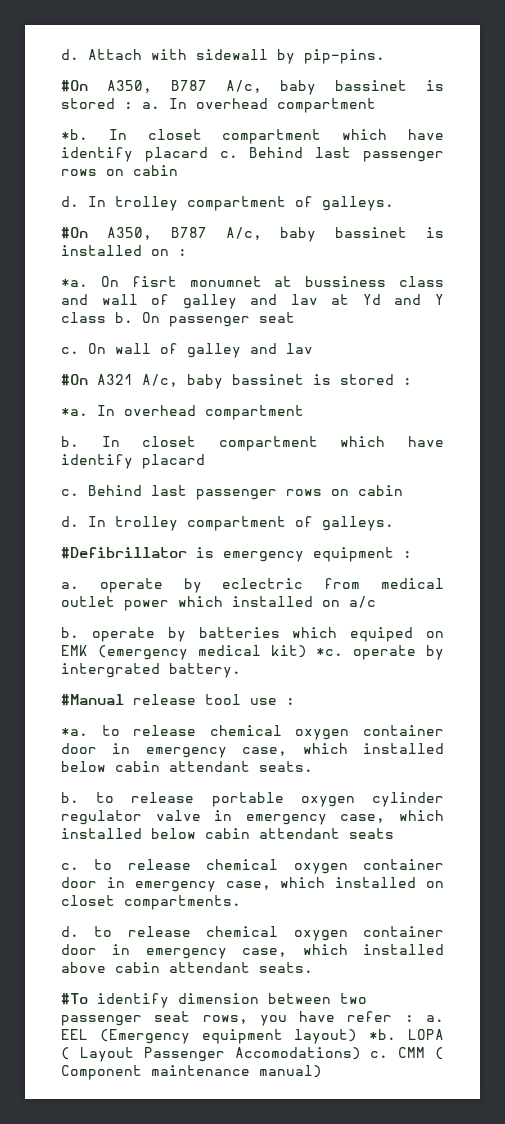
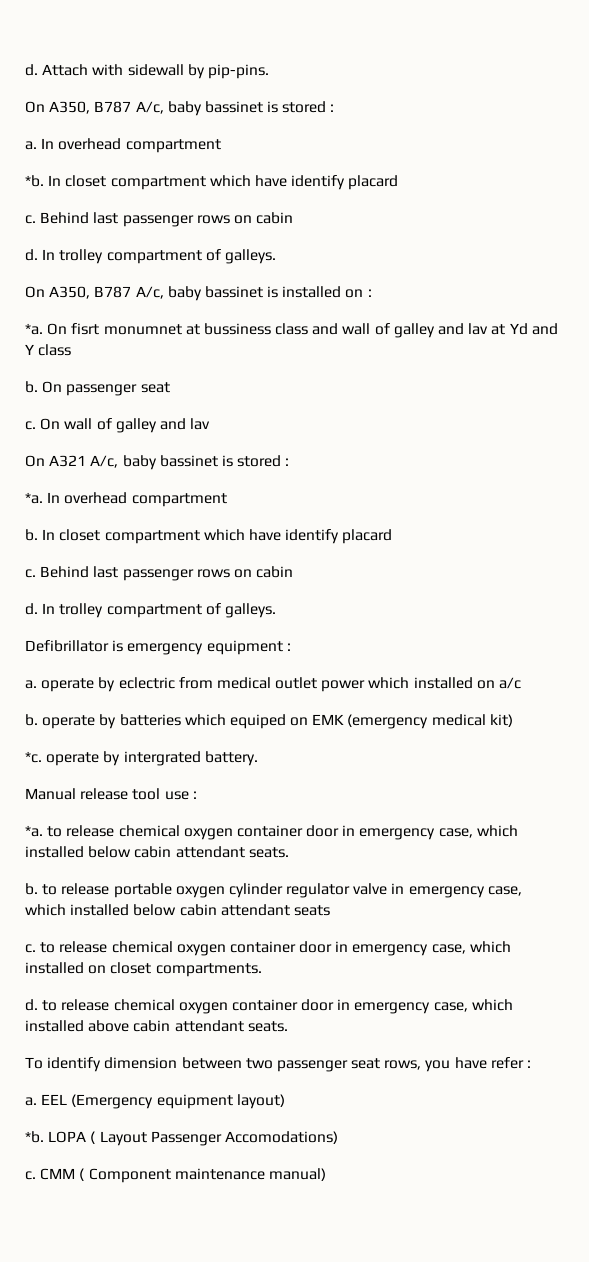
- #On A350, B787 A/c, baby bassinet is stored : a.
+ On A350, B787 A/c, baby bassinet is stored :
+ a.
- *b. In closet compartment which have identify placard c.
+ *b. In closet compartment which have identify placard
+ c.
- #On A350, B787 A/c, baby bassinet is installed on :
+ On A350, B787 A/c, baby bassinet is installed on :
- On fisrt monumnet at bussiness class and wall of galley and lav at Yd and Y class b.
+ On fisrt monumnet at bussiness class and wall of galley and lav at Yd and Y class
+ b.
- #On A321 A/c, baby bassinet is stored :
+ On A321 A/c, baby bassinet is stored :
- #Defibrillator is emergency equipment :
+ Defibrillator is emergency equipment :
- b. operate by batteries which equiped on EMK (emergency medical kit) *c. operate by intergrated battery.
+ b. operate by batteries which equiped on EMK (emergency medical kit)
+ *c. operate by intergrated battery.
- #Manual release tool use :
+ Manual release tool use :
- #To identify dimension between two passenger seat rows, you have refer : a.
+ To identify dimension between two passenger seat rows, you have refer :
+ a.
- EEL (Emergency equipment layout) *b.
+ EEL (Emergency equipment layout)
+ *b.
- LOPA ( Layout Passenger Accomodations) c.
+ LOPA ( Layout Passenger Accomodations)
+ c.

